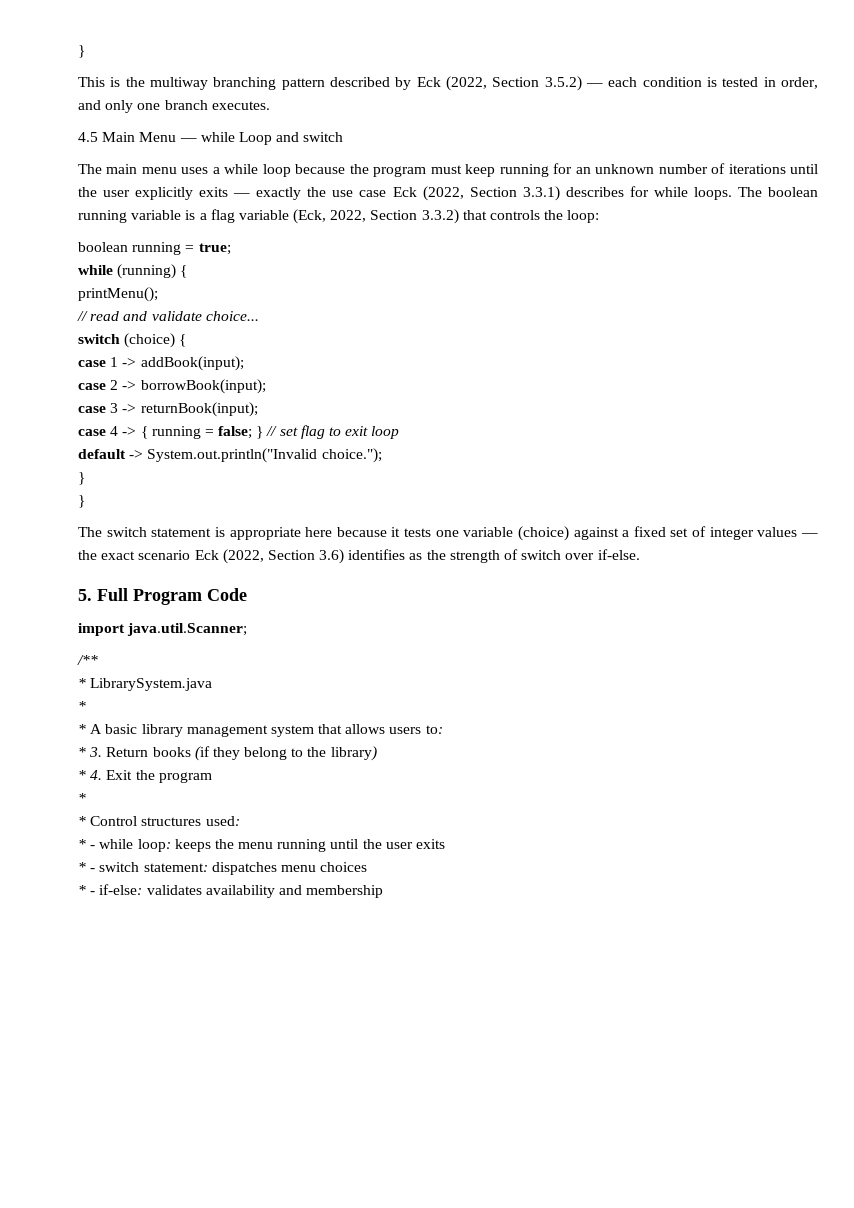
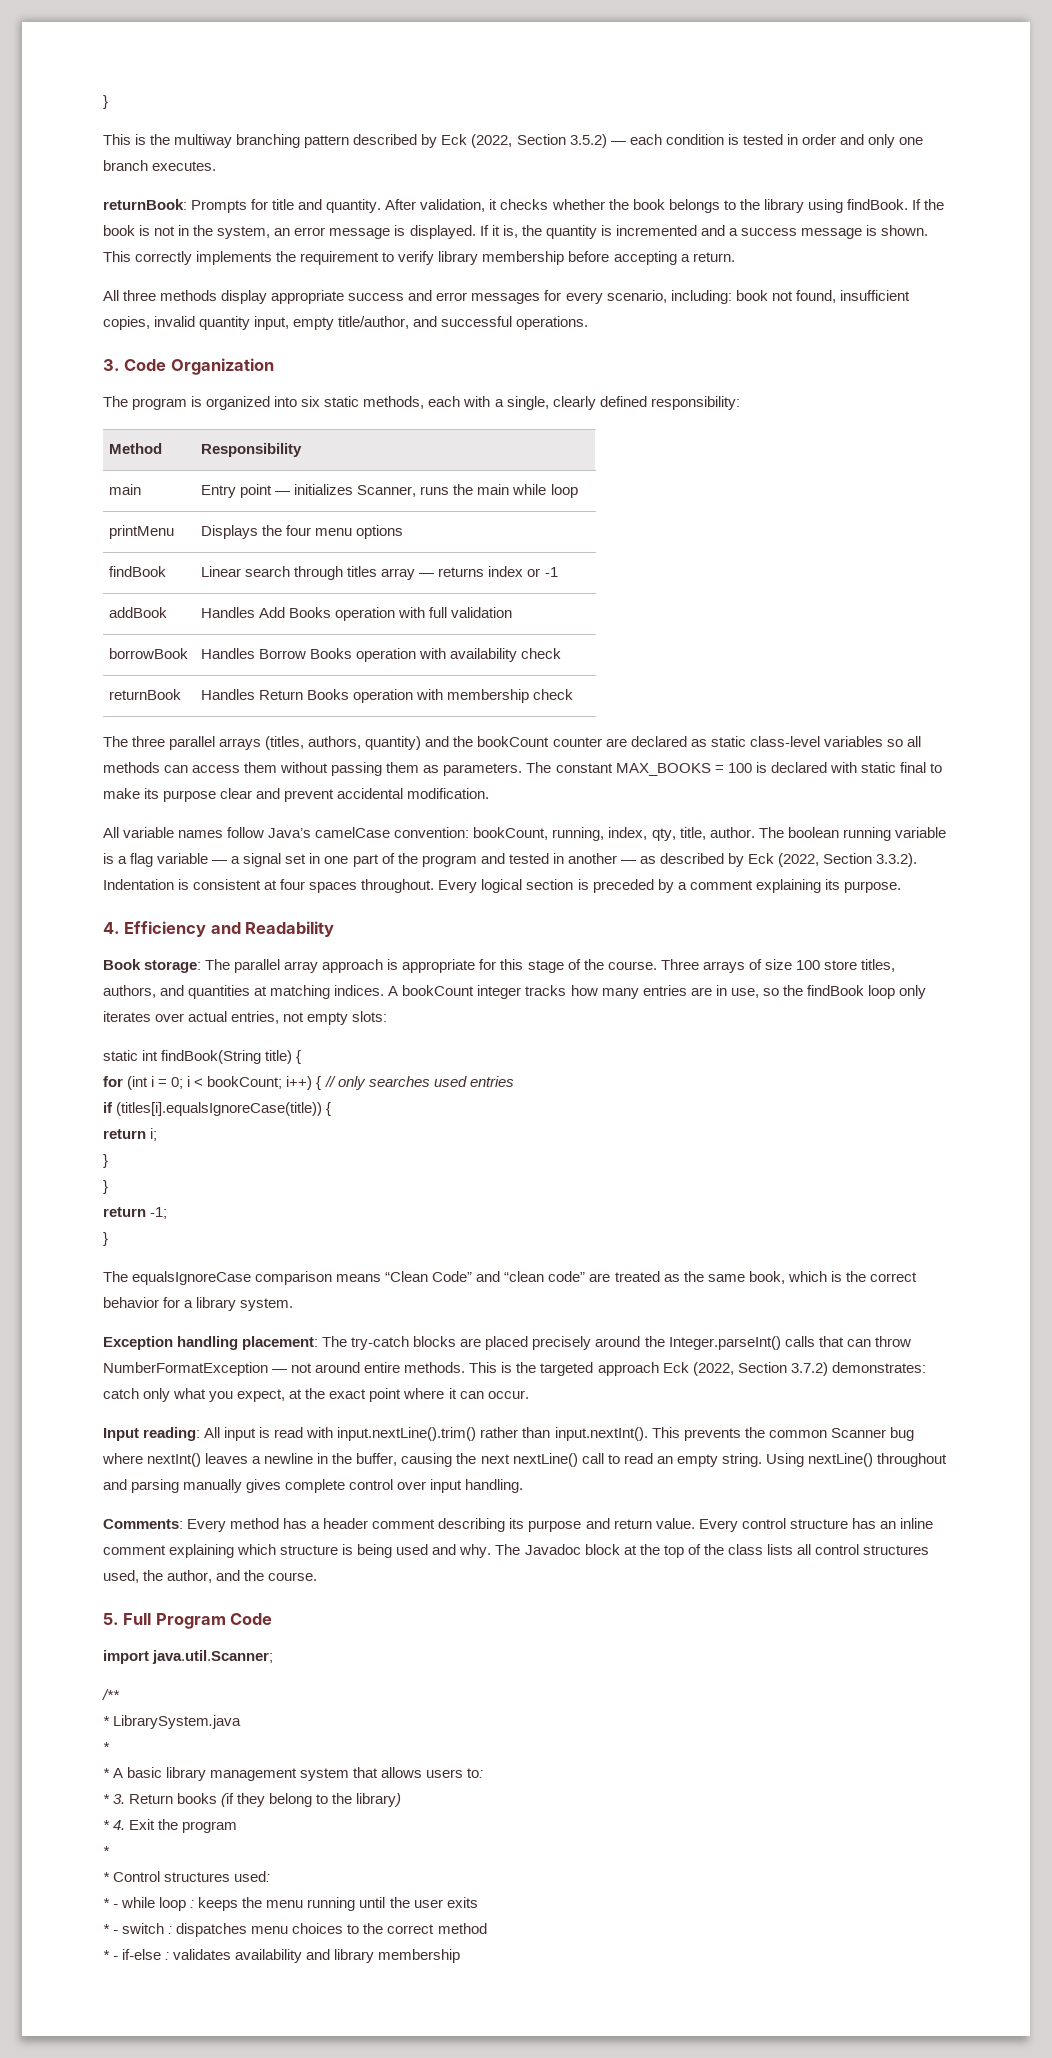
- This is the multiway branching pattern described by Eck (2022, Section 3.5.2) — each condition is tested in order, and only one branch executes.
+ This is the multiway branching pattern described by Eck (2022, Section 3.5.2) — each condition is tested in order and only one branch executes.
- 4.5 Main Menu — while Loop and switch
- The main menu uses a while loop because the program must keep running for an unknown number of iterations until the user explicitly exits — exactly the use case Eck (2022, Section 3.3.1) describes for while loops.
+ returnBook: Prompts for title and quantity. After validation, it checks whether the book belongs to the library using findBook. If the book is not in the system, an error message is displayed. If it is, the quantity is incremented and a success message is shown. This correctly implements the requirement to verify library membership before accepting a return.
+ All three methods display appropriate success and error messages for every scenario, including: book not found, insufficient copies, invalid quantity input, empty title/author, and successful operations.
+ 3. Code Organization
+ The program is organized into six static methods, each with a single, clearly defined responsibility:
+ Method | Responsibility
+ main | Entry point — initializes Scanner, runs the main while loop
+ printMenu | Displays the four menu options
+ findBook | Linear search through titles array — returns index or -1
+ addBook | Handles Add Books operation with full validation
+ borrowBook | Handles Borrow Books operation with availability check
+ returnBook | Handles Return Books operation with membership check
+ The three parallel arrays (titles, authors, quantity) and the bookCount counter are declared as static class-level variables so all methods can access them without passing them as parameters. The constant MAX_BOOKS = 100 is declared with static final to make its purpose clear and prevent accidental modification.
+ All variable names follow Java’s camelCase convention: bookCount, running, index, qty, title, author.
- The boolean running variable is a flag variable (Eck, 2022, Section 3.3.2) that controls the loop:
- boolean running = true;
- while (running) {
- printMenu();
- // read and validate choice...
- switch (choice) {
- case 1 -> addBook(input);
- case 2 -> borrowBook(input);
- case 3 -> returnBook(input);
- case 4 -> { running = false; } // set flag to exit loop
- default -> System.out.println("Invalid choice.");
+ The boolean running variable is a flag variable — a signal set in one part of the program and tested in another — as described by Eck (2022, Section 3.3.2). Indentation is consistent at four spaces throughout. Every logical section is preceded by a comment explaining its purpose.
+ 4. Efficiency and Readability
+ Book storage: The parallel array approach is appropriate for this stage of the course. Three arrays of size 100 store titles, authors, and quantities at matching indices. A bookCount integer tracks how many entries are in use, so the findBook loop only iterates over actual entries, not empty slots:
+ static int findBook(String title) {
+ for (int i = 0; i < bookCount; i++) { // only searches used entries
+ if (titles[i].equalsIgnoreCase(title)) {
+ return i;
  }
  }
- The switch statement is appropriate here because it tests one variable (choice) against a fixed set of integer values — the exact scenario Eck (2022, Section 3.6) identifies as the strength of switch over if-else.
+ return -1;
+ }
+ The equalsIgnoreCase comparison means “Clean Code” and “clean code” are treated as the same book, which is the correct behavior for a library system.
+ Exception handling placement: The try-catch blocks are placed precisely around the Integer.parseInt() calls that can throw NumberFormatException — not around entire methods. This is the targeted approach Eck (2022, Section 3.7.2) demonstrates: catch only what you expect, at the exact point where it can occur.
+ Input reading: All input is read with input.nextLine().trim() rather than input.nextInt(). This prevents the common Scanner bug where nextInt() leaves a newline in the buffer, causing the next nextLine() call to read an empty string. Using nextLine() throughout and parsing manually gives complete control over input handling.
+ Comments: Every method has a header comment describing its purpose and return value. Every control structure has an inline comment explaining which structure is being used and why. The Javadoc block at the top of the class lists all control structures used, the author, and the course.
- * - while loop: keeps the menu running until the user exits
+ * - while loop : keeps the menu running until the user exits
- * - switch statement: dispatches menu choices
- * - if-else: validates availability and membership
+ * - switch : dispatches menu choices to the correct method
+ * - if-else : validates availability and library membership

